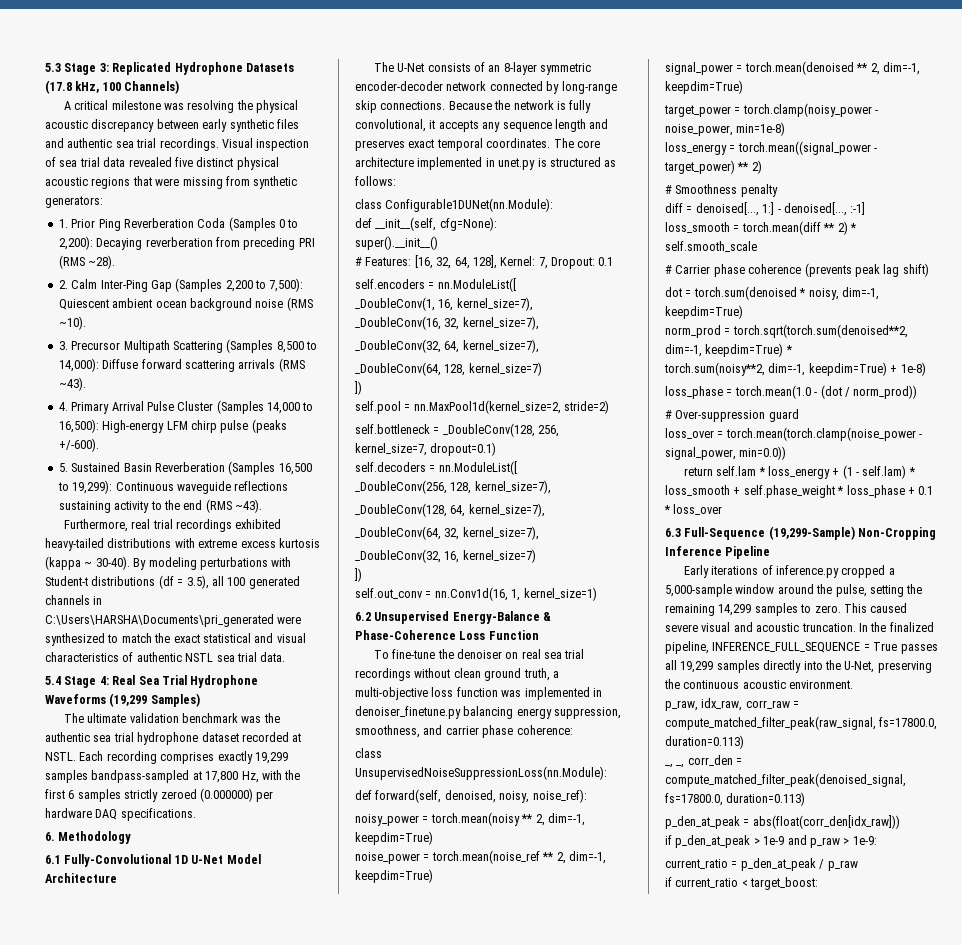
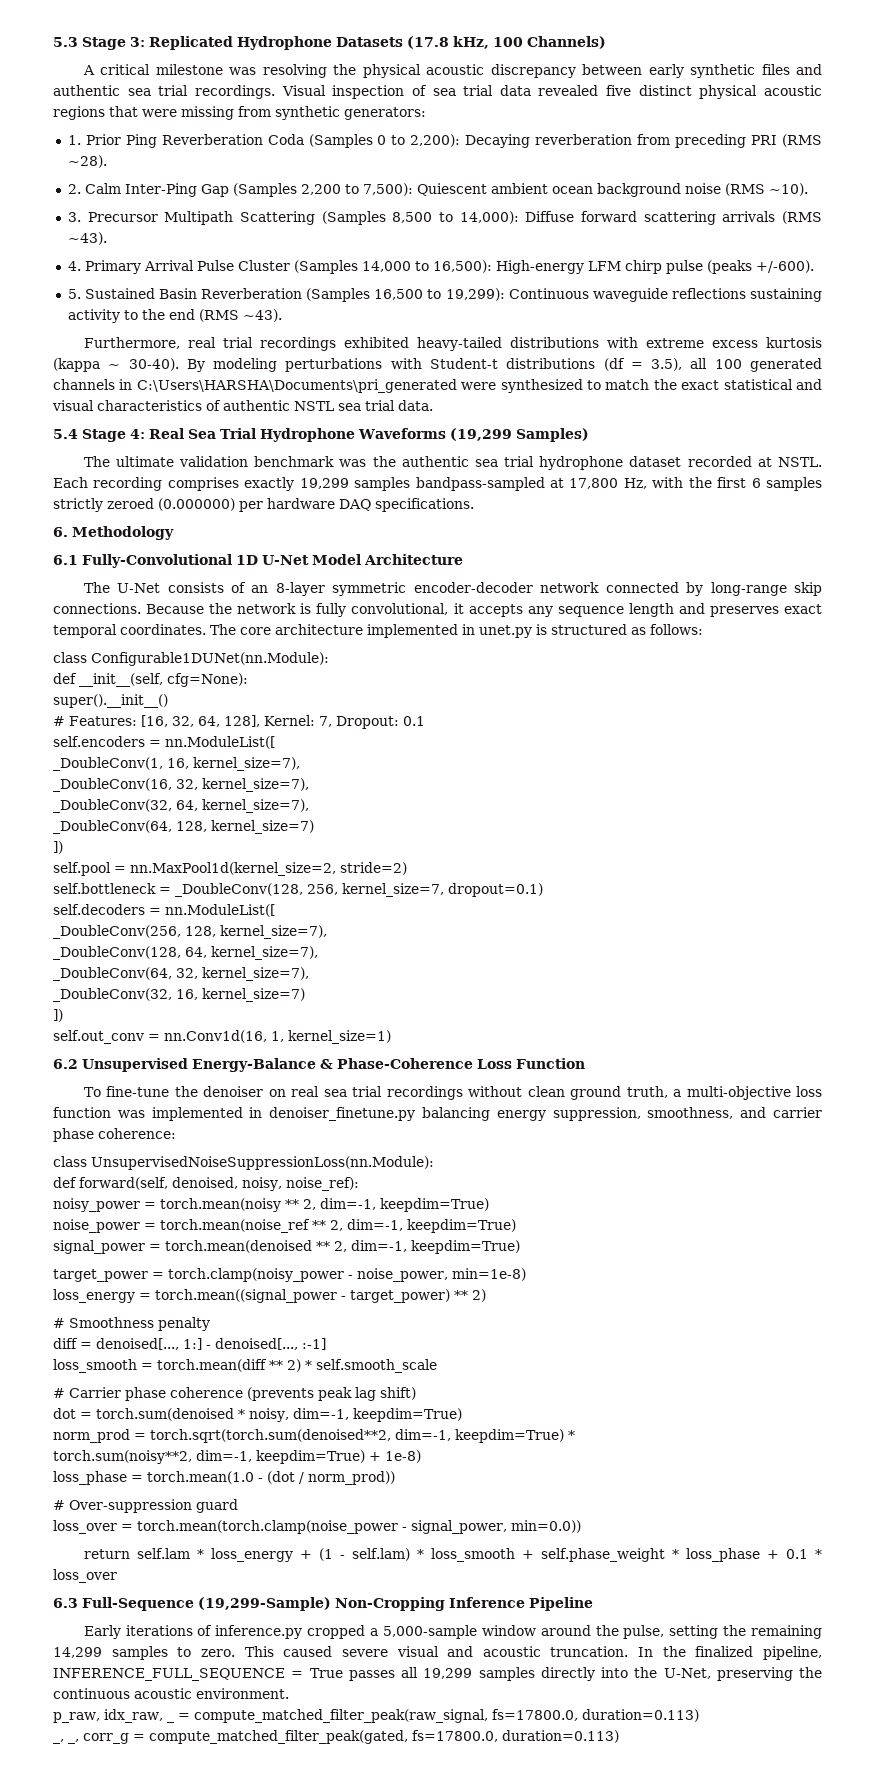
- p_raw, idx_raw, corr_raw = compute_matched_filter_peak(raw_signal, fs=17800.0, duration=0.113)
+ p_raw, idx_raw, _ = compute_matched_filter_peak(raw_signal, fs=17800.0, duration=0.113)
- _, _, corr_den = compute_matched_filter_peak(denoised_signal, fs=17800.0, duration=0.113)
- p_den_at_peak = abs(float(corr_den[idx_raw]))
- if p_den_at_peak > 1e-9 and p_raw > 1e-9:
- current_ratio = p_den_at_peak / p_raw
- if current_ratio < target_boost:
+ _, _, corr_g = compute_matched_filter_peak(gated, fs=17800.0, duration=0.113)

